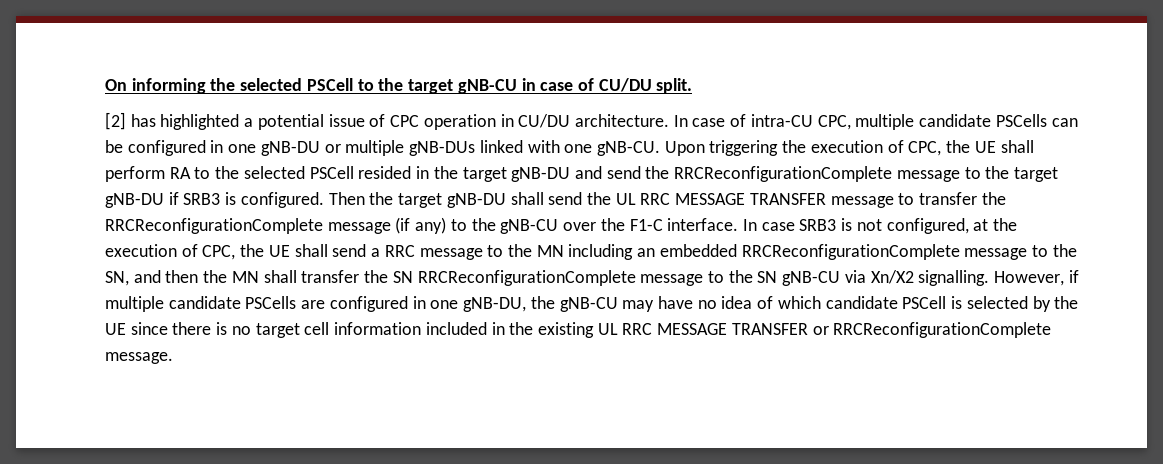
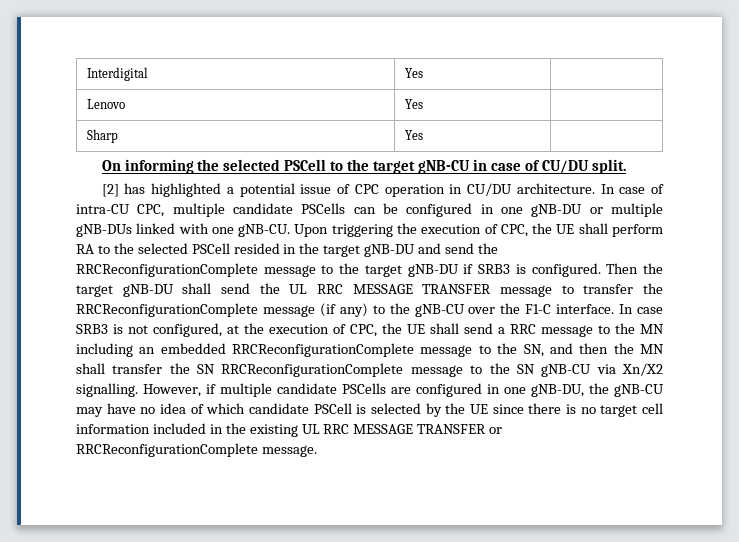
+ Interdigital | Yes |
+ Lenovo | Yes |
+ Sharp | Yes |

